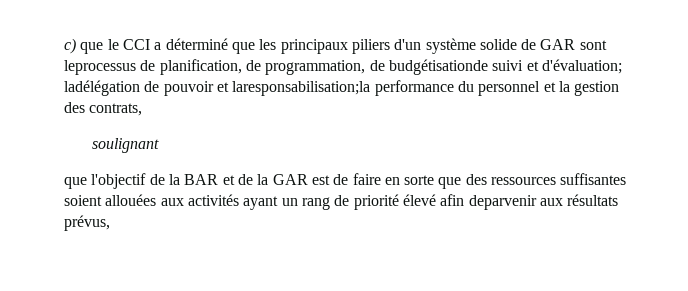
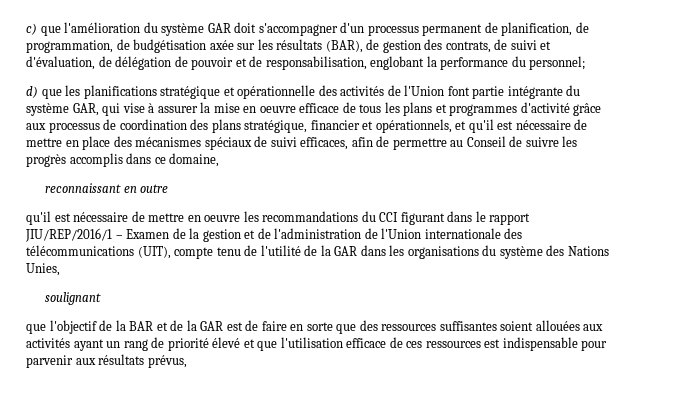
- c) que le CCI a déterminé que les principaux piliers d'un système solide de GAR sont leprocessus de planification, de programmation, de budgétisationde suivi et d'évaluation; ladélégation de pouvoir et laresponsabilisation;la performance du personnel et la gestion des contrats,
+ c) que l'amélioration du système GAR doit s'accompagner d'un processus permanent de planification, de programmation, de budgétisation axée sur les résultats (BAR), de gestion des contrats, de suivi et d'évaluation, de délégation de pouvoir et de responsabilisation, englobant la performance du personnel;
+ d) que les planifications stratégique et opérationnelle des activités de l'Union font partie intégrante du système GAR, qui vise à assurer la mise en oeuvre efficace de tous les plans et programmes d'activité grâce aux processus de coordination des plans stratégique, financier et opérationnels, et qu'il est nécessaire de mettre en place des mécanismes spéciaux de suivi efficaces, afin de permettre au Conseil de suivre les progrès accomplis dans ce domaine,
+ reconnaissant en outre
+ qu'il est nécessaire de mettre en oeuvre les recommandations du CCI figurant dans le rapport JIU/REP/2016/1 – Examen de la gestion et de l'administration de l'Union internationale des télécommunications (UIT), compte tenu de l'utilité de la GAR dans les organisations du système des Nations Unies,
- que l'objectif de la BAR et de la GAR est de faire en sorte que des ressources suffisantes soient allouées aux activités ayant un rang de priorité élevé afin deparvenir aux résultats prévus,
+ que l'objectif de la BAR et de la GAR est de faire en sorte que des ressources suffisantes soient allouées aux activités ayant un rang de priorité élevé et que l'utilisation efficace de ces ressources est indispensable pour parvenir aux résultats prévus,

